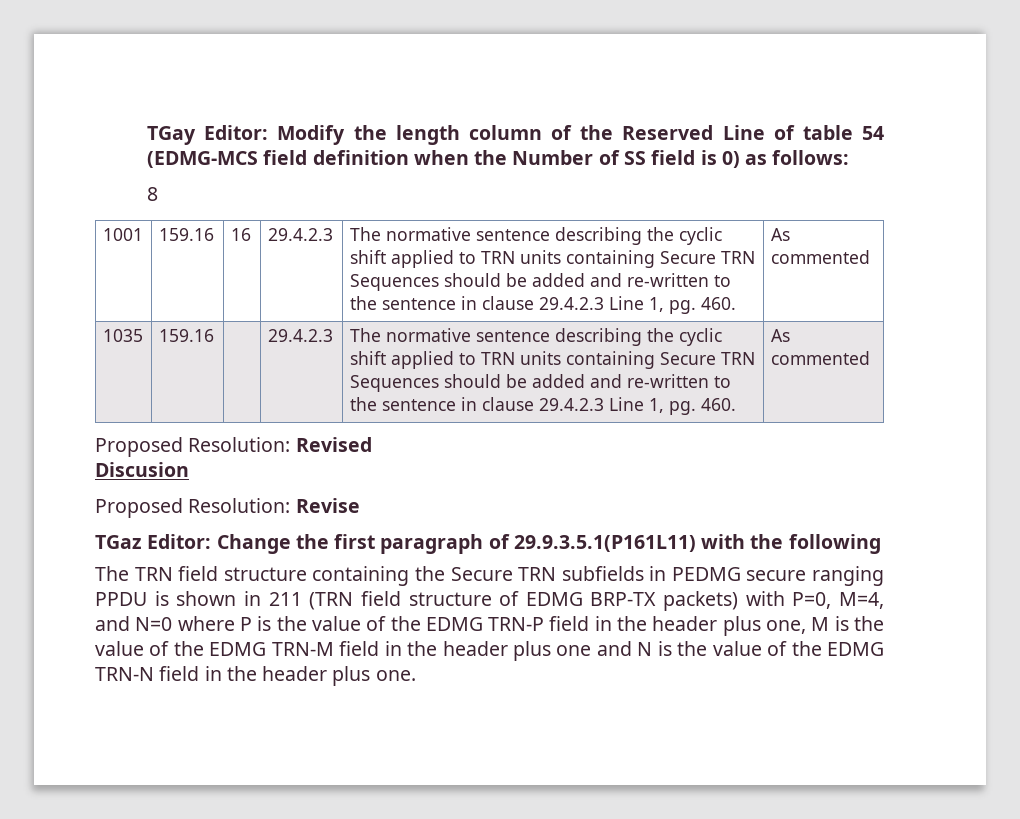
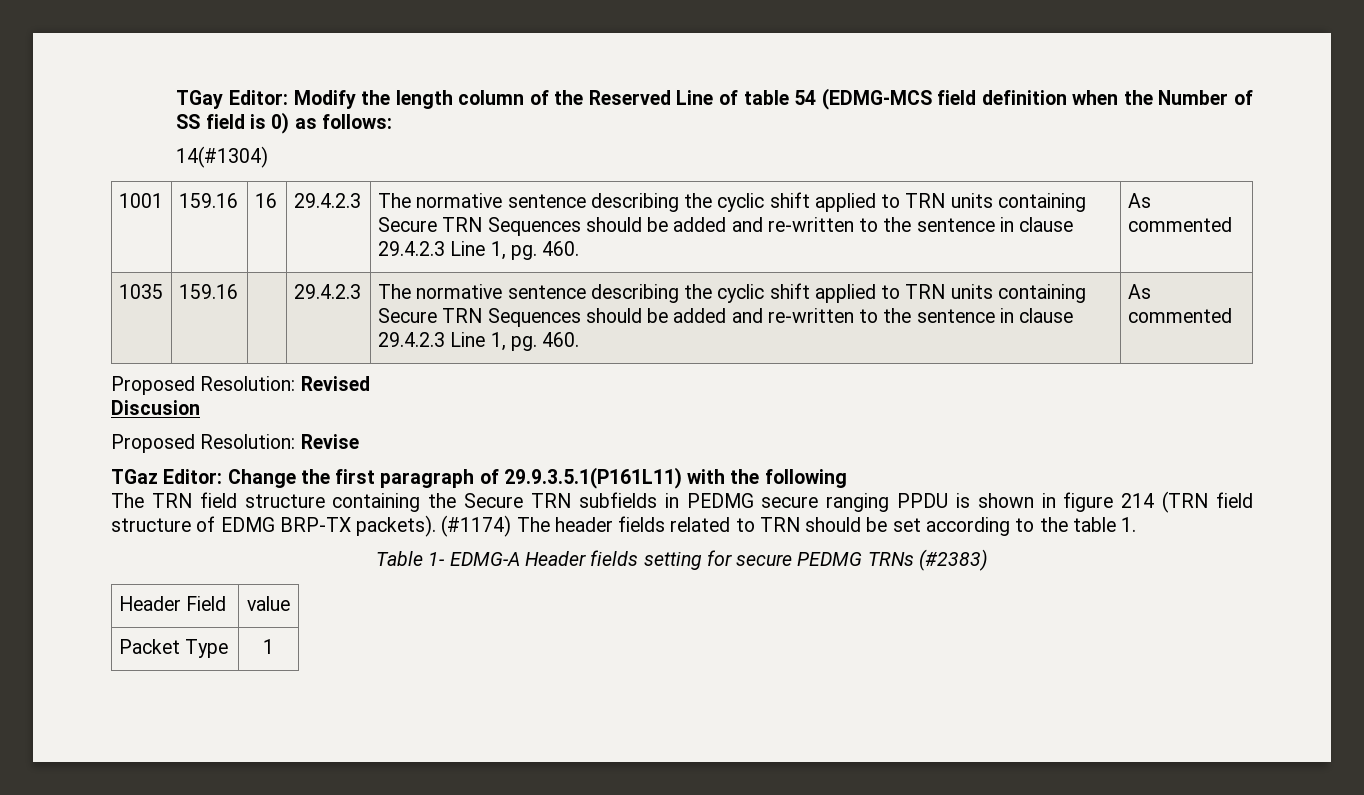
- 8
+ 14(#1304)
- The TRN field structure containing the Secure TRN subfields in PEDMG secure ranging PPDU is shown in 211 (TRN field structure of EDMG BRP-TX packets) with P=0, M=4, and N=0 where P is the value of the EDMG TRN-P field in the header plus one, M is the value of the EDMG TRN-M field in the header plus one and N is the value of the EDMG TRN-N field in the header plus one.
+ The TRN field structure containing the Secure TRN subfields in PEDMG secure ranging PPDU is shown in figure 214 (TRN field structure of EDMG BRP-TX packets). (#1174) The header fields related to TRN should be set according to the table 1.
+ Table 1- EDMG-A Header fields setting for secure PEDMG TRNs (#2383)
+ Header Field | value
+ Packet Type | 1

